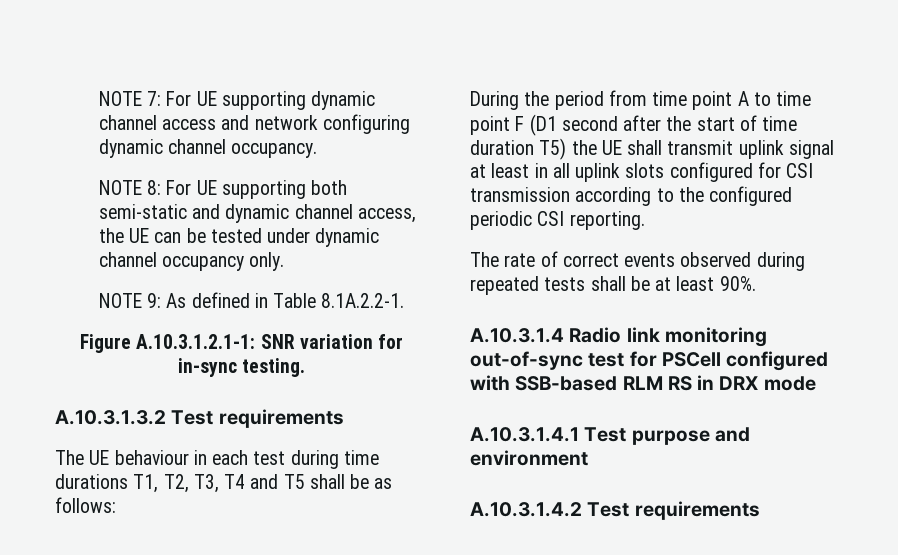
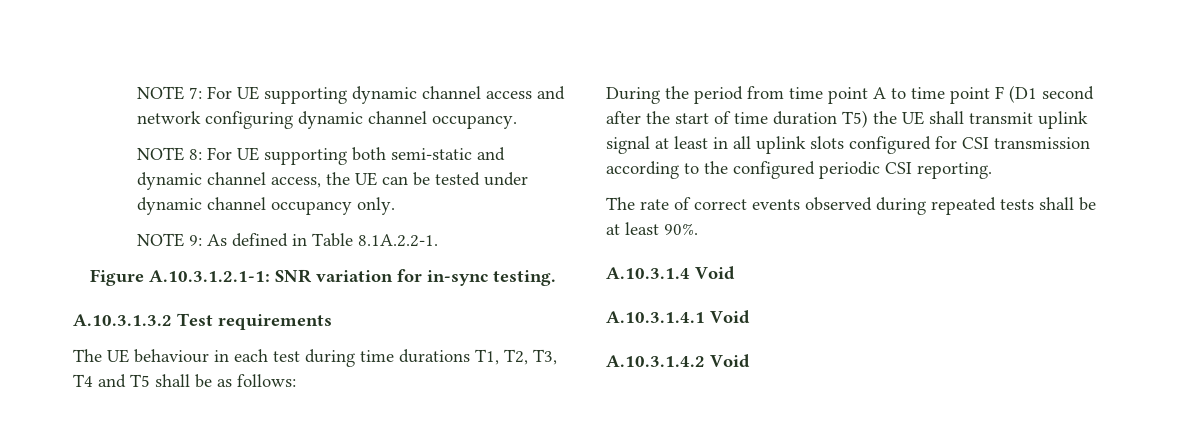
- A.10.3.1.4 Radio link monitoring out-of-sync test for PSCell configured with SSB-based RLM RS in DRX mode
- A.10.3.1.4.1 Test purpose and environment
+ A.10.3.1.4 Void
+ A.10.3.1.4.1 Void
- A.10.3.1.4.2 Test requirements
+ A.10.3.1.4.2 Void

